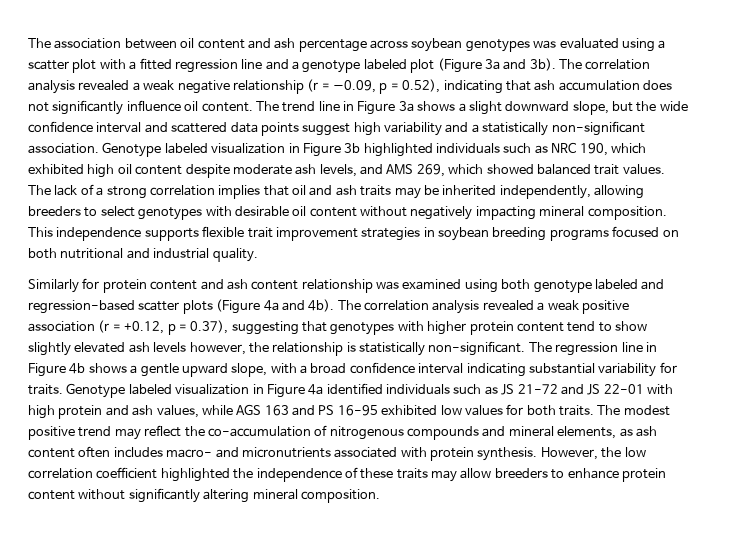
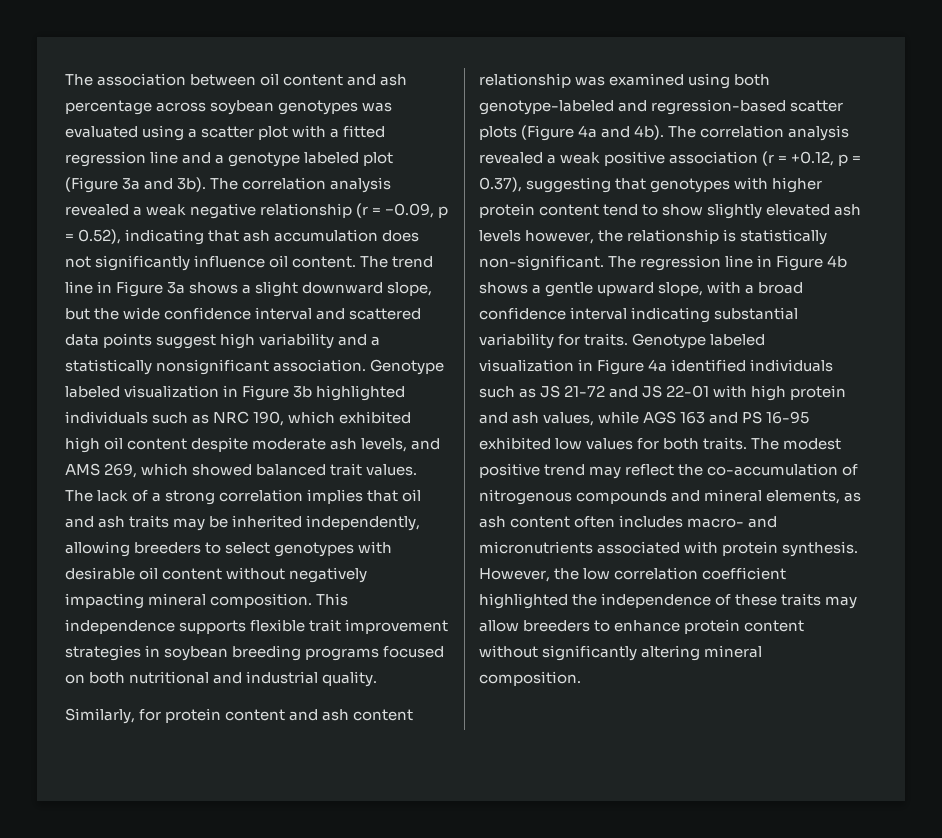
- The trend line in Figure 3a shows a slight downward slope, but the wide confidence interval and scattered data points suggest high variability and a statistically non-significant association.
+ The trend line in Figure 3a shows a slight downward slope, but the wide confidence interval and scattered data points suggest high variability and a statistically nonsignificant association.
- Similarly for protein content and ash content relationship was examined using both genotype labeled and regression-based scatter plots (Figure 4a and 4b).
+ Similarly, for protein content and ash content relationship was examined using both genotype-labeled and regression-based scatter plots (Figure 4a and 4b).

